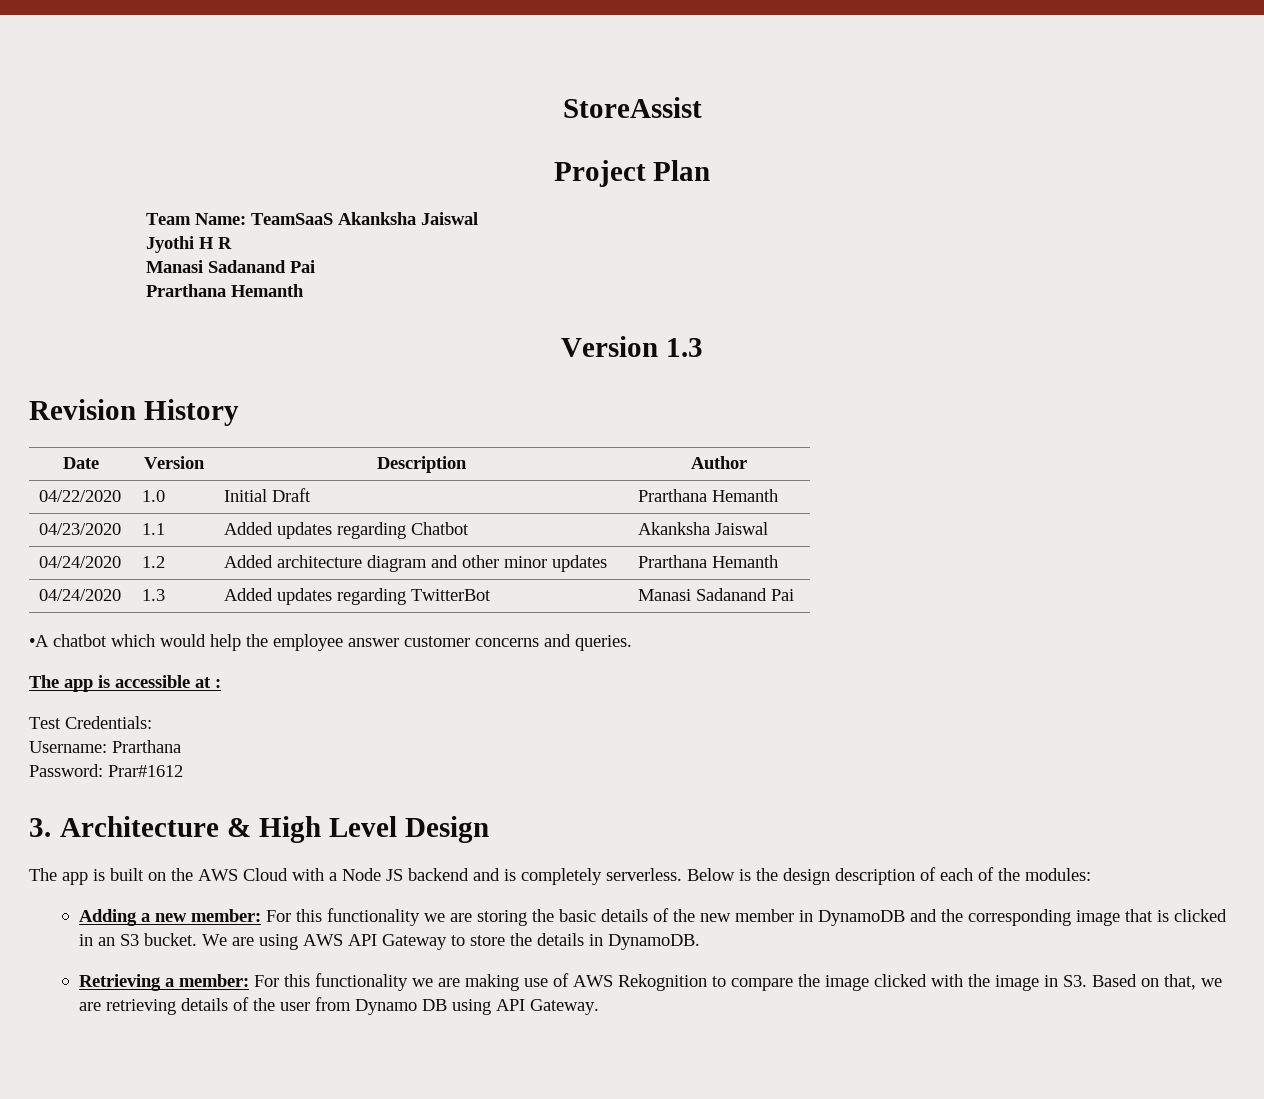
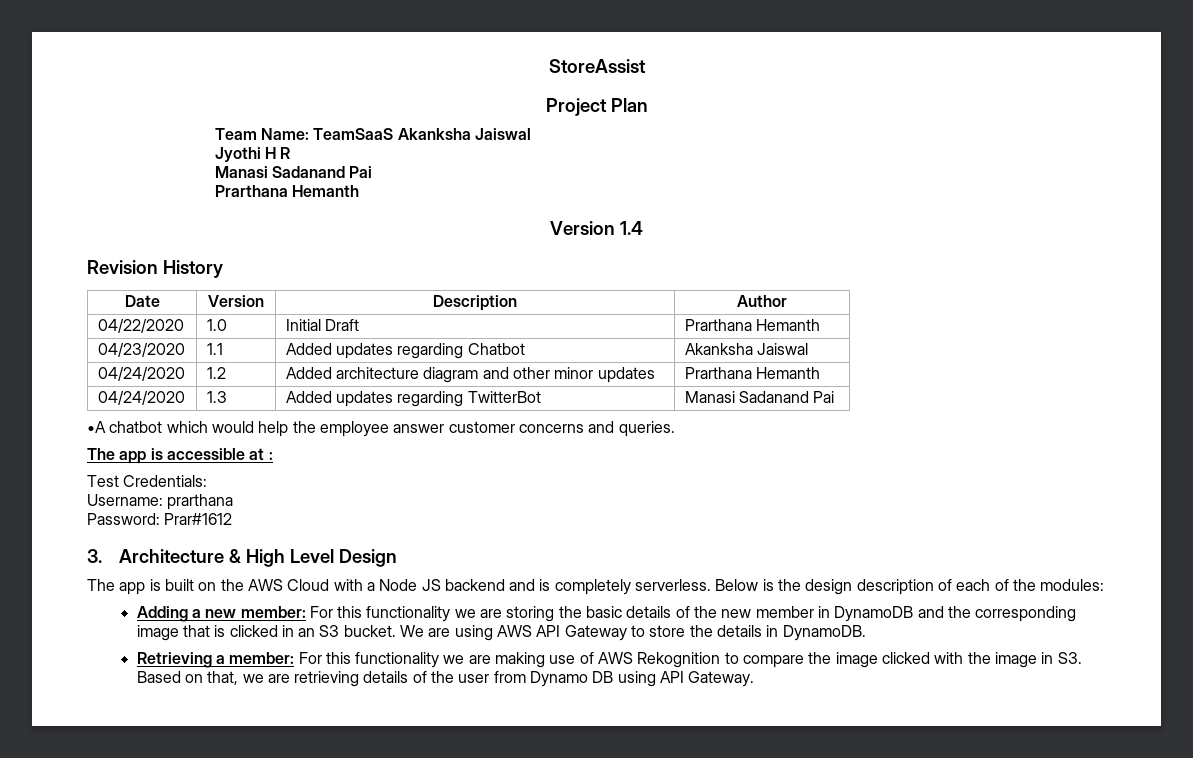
- Version 1.3
+ Version 1.4
- Username: Prarthana
+ Username: prarthana

